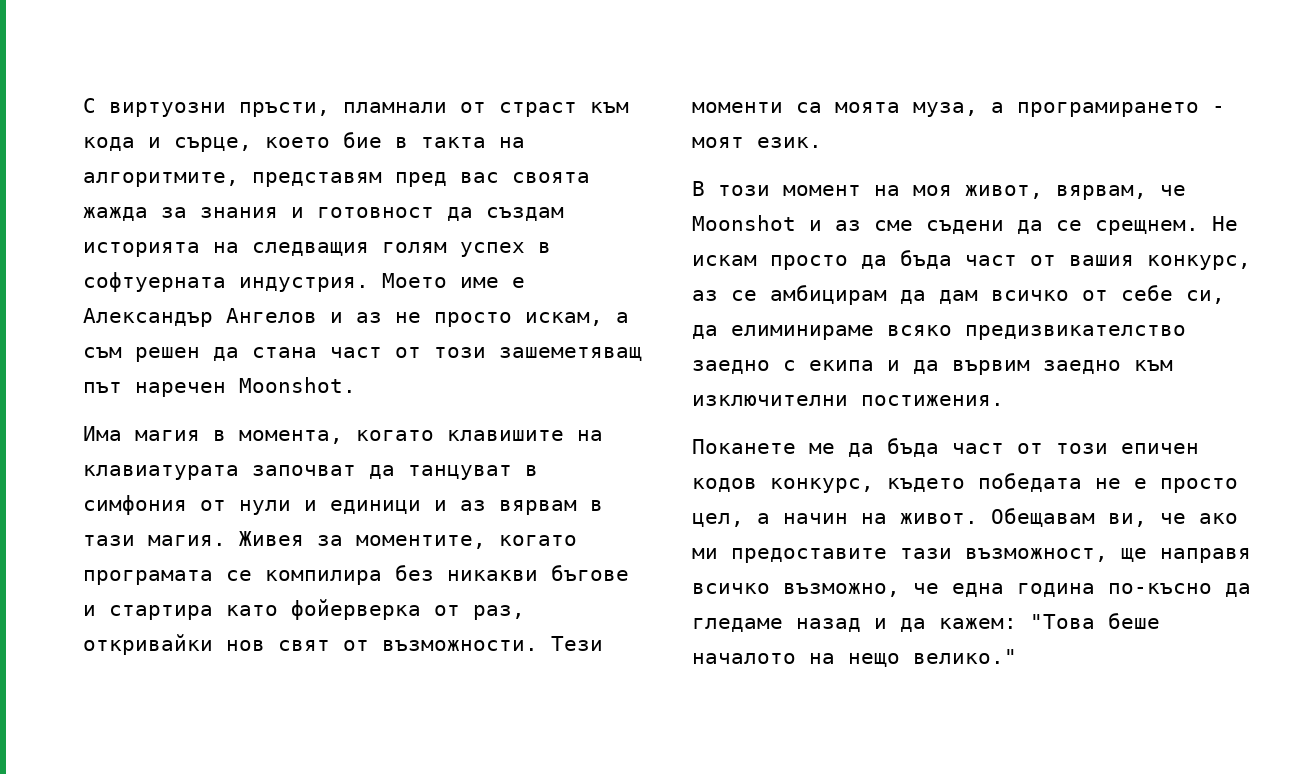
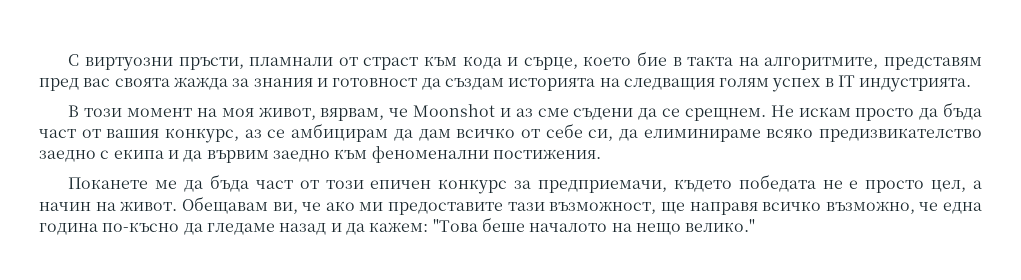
- С виртуозни пръсти, пламнали от страст към кода и сърце, което бие в такта на алгоритмите, представям пред вас своята жажда за знания и готовност да създам историята на следващия голям успех в софтуерната индустрия. Моето име е Александър Ангелов и аз не просто искам, а съм решен да стана част от този зашеметяващ път наречен Moonshot.
- Има магия в момента, когато клавишите на клавиатурата започват да танцуват в симфония от нули и единици и аз вярвам в тази магия. Живея за моментите, когато програмата се компилира без никакви бъгове и стартира като фойерверка от раз, откривайки нов свят от възможности. Тези моменти са моята муза, а програмирането - моят език.
+ С виртуозни пръсти, пламнали от страст към кода и сърце, което бие в такта на алгоритмите, представям пред вас своята жажда за знания и готовност да създам историята на следващия голям успех в IT индустрията.
- Не искам просто да бъда част от вашия конкурс, аз се амбицирам да дам всичко от себе си, да елиминираме всяко предизвикателство заедно с екипа и да вървим заедно към изключителни постижения.
+ Не искам просто да бъда част от вашия конкурс, аз се амбицирам да дам всичко от себе си, да елиминираме всяко предизвикателство заедно с екипа и да вървим заедно към феноменални постижения.
- Поканете ме да бъда част от този епичен кодов конкурс, където победата не е просто цел, а начин на живот.
+ Поканете ме да бъда част от този епичен конкурс за предприемачи, където победата не е просто цел, а начин на живот.

